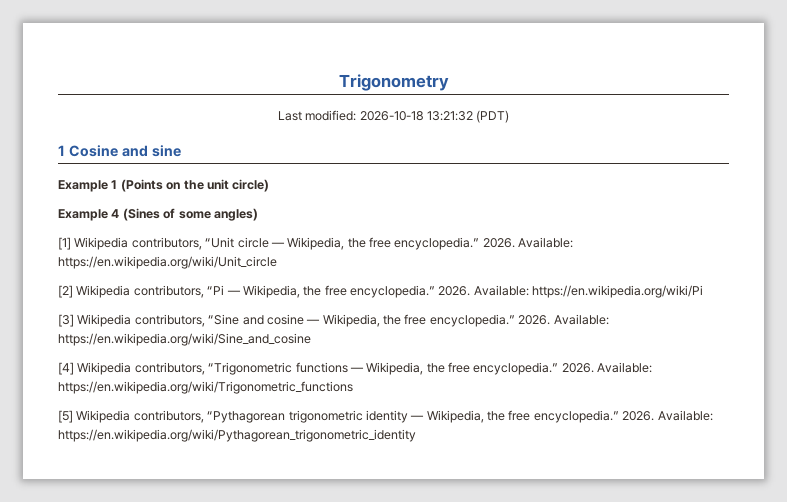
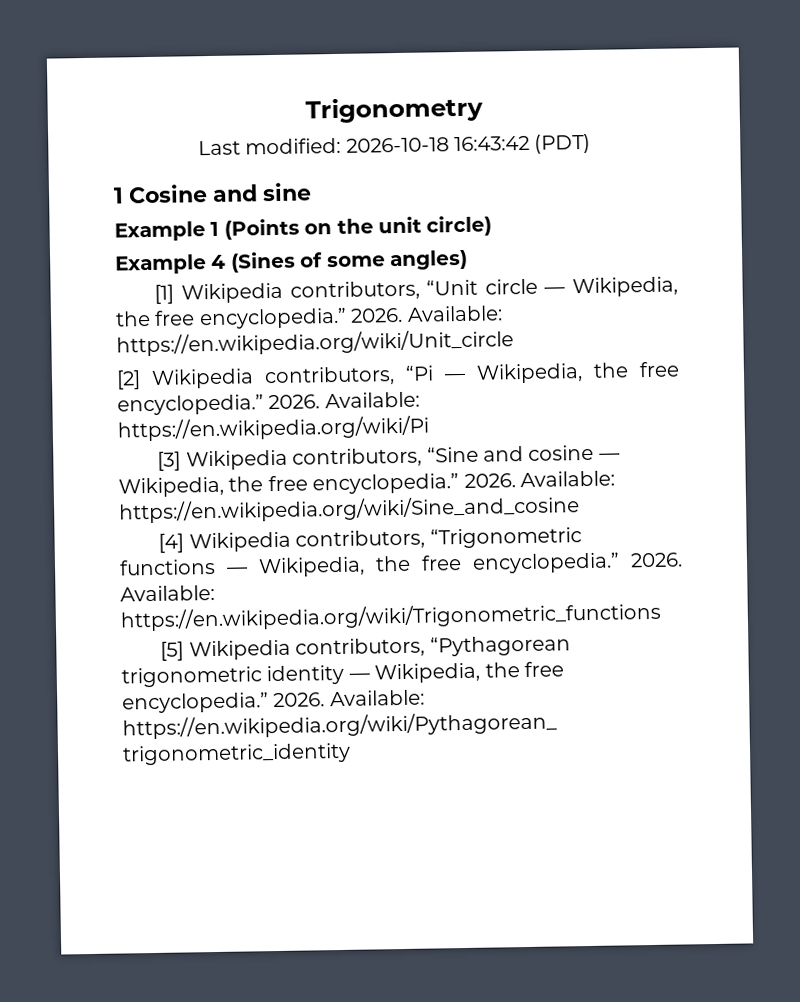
- Last modified: 2026-10-18 13:21:32 (PDT)
+ Last modified: 2026-10-18 16:43:42 (PDT)

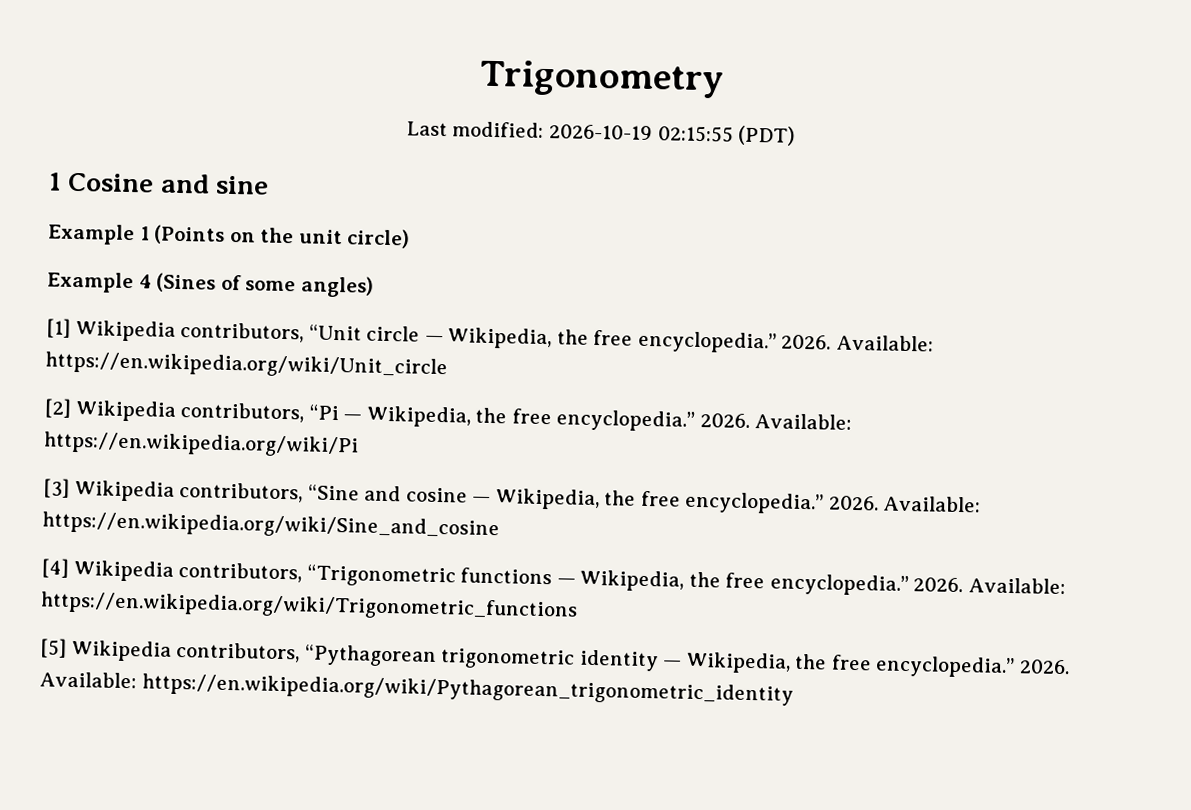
- Last modified: 2026-10-18 16:43:42 (PDT)
+ Last modified: 2026-10-19 02:15:55 (PDT)

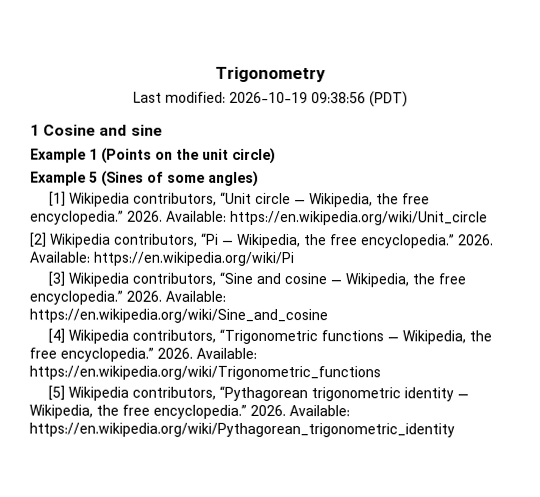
- Last modified: 2026-10-19 02:15:55 (PDT)
+ Last modified: 2026-10-19 09:38:56 (PDT)
- Example 4 (Sines of some angles)
+ Example 5 (Sines of some angles)

